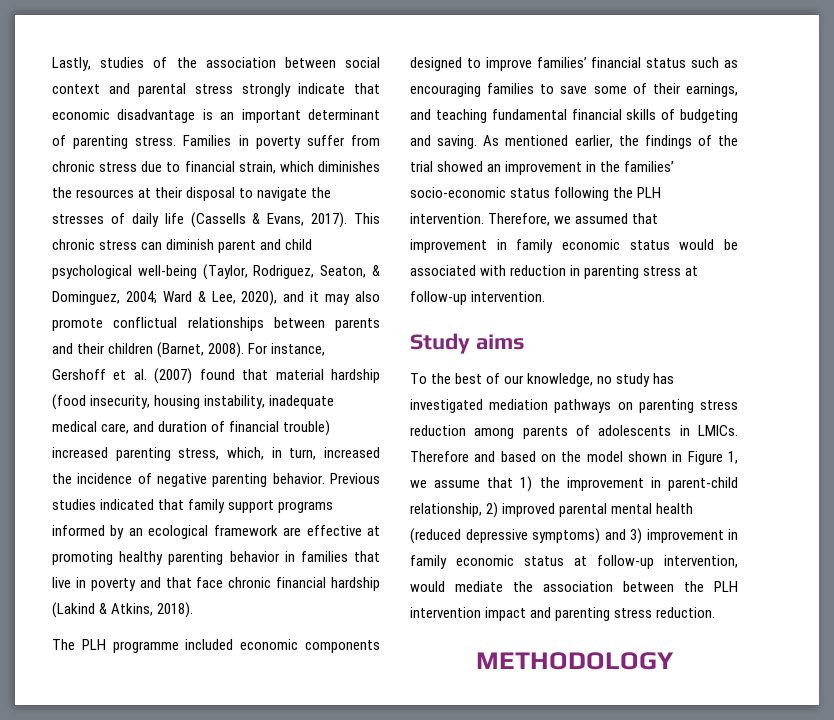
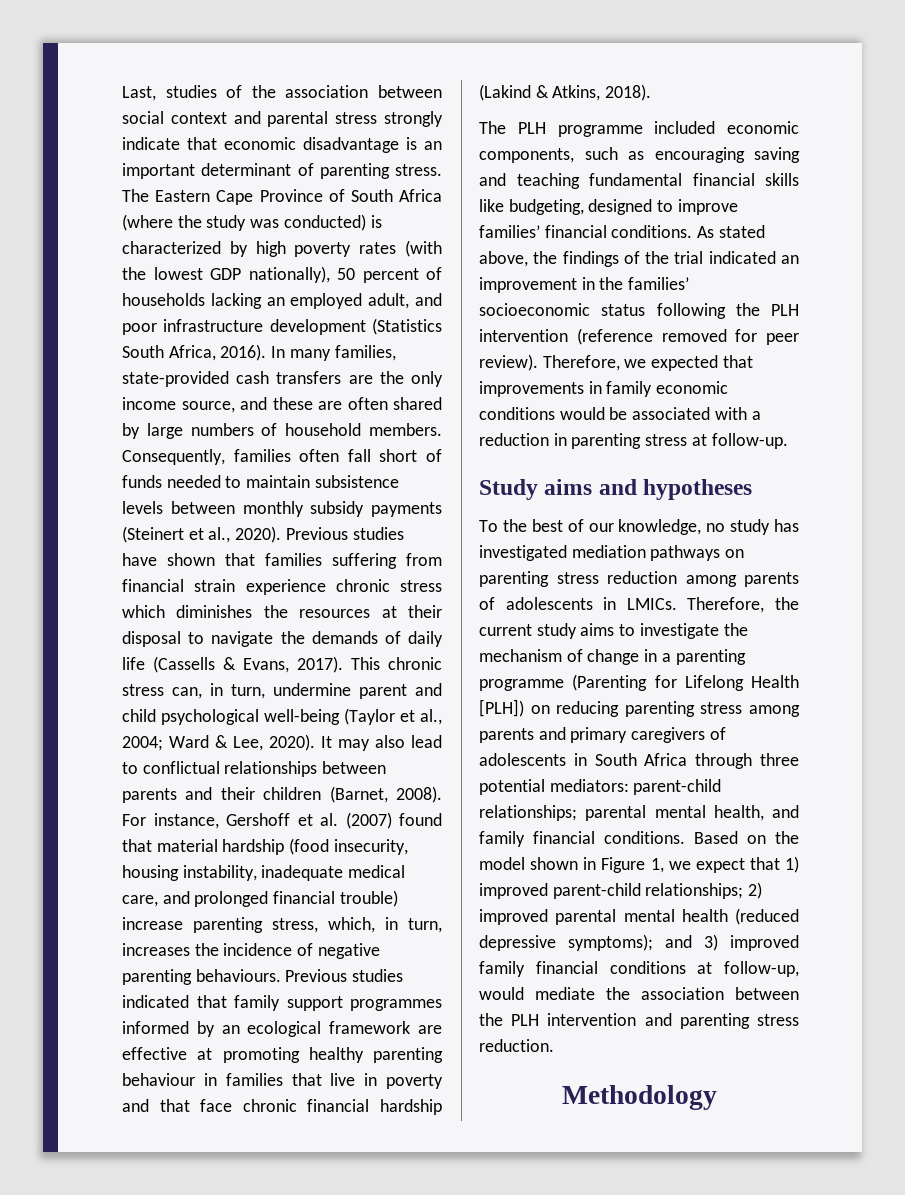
- Lastly, studies of the association between social context and parental stress strongly indicate that economic disadvantage is an important determinant of parenting stress.
+ Last, studies of the association between social context and parental stress strongly indicate that economic disadvantage is an important determinant of parenting stress.
- Families in poverty suffer from chronic stress due to financial strain, which diminishes the resources at their disposal to navigate the stresses of daily life (Cassells & Evans, 2017).
+ The Eastern Cape Province of South Africa (where the study was conducted) is characterized by high poverty rates (with the lowest GDP nationally), 50 percent of households lacking an employed adult, and poor infrastructure development (Statistics South Africa, 2016). In many families, state-provided cash transfers are the only income source, and these are often shared by large numbers of household members. Consequently, families often fall short of funds needed to maintain subsistence levels between monthly subsidy payments (Steinert et al., 2020). Previous studies have shown that families suffering from financial strain experience chronic stress which diminishes the resources at their disposal to navigate the demands of daily life (Cassells & Evans, 2017).
- This chronic stress can diminish parent and child psychological well-being (Taylor, Rodriguez, Seaton, & Dominguez, 2004; Ward & Lee, 2020), and it may also promote conflictual relationships between parents and their children (Barnet, 2008).
+ This chronic stress can, in turn, undermine parent and child psychological well-being (Taylor et al., 2004; Ward & Lee, 2020). It may also lead to conflictual relationships between parents and their children (Barnet, 2008).
- For instance, Gershoff et al. (2007) found that material hardship (food insecurity, housing instability, inadequate medical care, and duration of financial trouble) increased parenting stress, which, in turn, increased the incidence of negative parenting behavior.
+ For instance, Gershoff et al. (2007) found that material hardship (food insecurity, housing instability, inadequate medical care, and prolonged financial trouble) increase parenting stress, which, in turn, increases the incidence of negative parenting behaviours.
- Previous studies indicated that family support programs informed by an ecological framework are effective at promoting healthy parenting behavior in families that live in poverty and that face chronic financial hardship (Lakind & Atkins, 2018).
+ Previous studies indicated that family support programmes informed by an ecological framework are effective at promoting healthy parenting behaviour in families that live in poverty and that face chronic financial hardship (Lakind & Atkins, 2018).
- The PLH programme included economic components designed to improve families’ financial status such as encouraging families to save some of their earnings, and teaching fundamental financial skills of budgeting and saving. As mentioned earlier, the findings of the trial showed an improvement in the families’ socio-economic status following the PLH intervention. Therefore, we assumed that improvement in family economic status would be associated with reduction in parenting stress at follow-up intervention.
+ The PLH programme included economic components, such as encouraging saving and teaching fundamental financial skills like budgeting, designed to improve families’ financial conditions. As stated above, the findings of the trial indicated an improvement in the families’ socioeconomic status following the PLH intervention (reference removed for peer review). Therefore, we expected that improvements in family economic conditions would be associated with a reduction in parenting stress at follow-up.
- Study aims
+ Study aims and hypotheses
- Therefore and based on the model shown in Figure 1, we assume that 1) the improvement in parent-child relationship, 2) improved parental mental health (reduced depressive symptoms) and 3) improvement in family economic status at follow-up intervention, would mediate the association between the PLH intervention impact and parenting stress reduction.
+ Therefore, the current study aims to investigate the mechanism of change in a parenting programme (Parenting for Lifelong Health [PLH]) on reducing parenting stress among parents and primary caregivers of adolescents in South Africa through three potential mediators: parent-child relationships; parental mental health, and family financial conditions. Based on the model shown in Figure 1, we expect that 1) improved parent-child relationships; 2) improved parental mental health (reduced depressive symptoms); and 3) improved family financial conditions at follow-up, would mediate the association between the PLH intervention and parenting stress reduction.
- METHODOLOGY
+ Methodology

